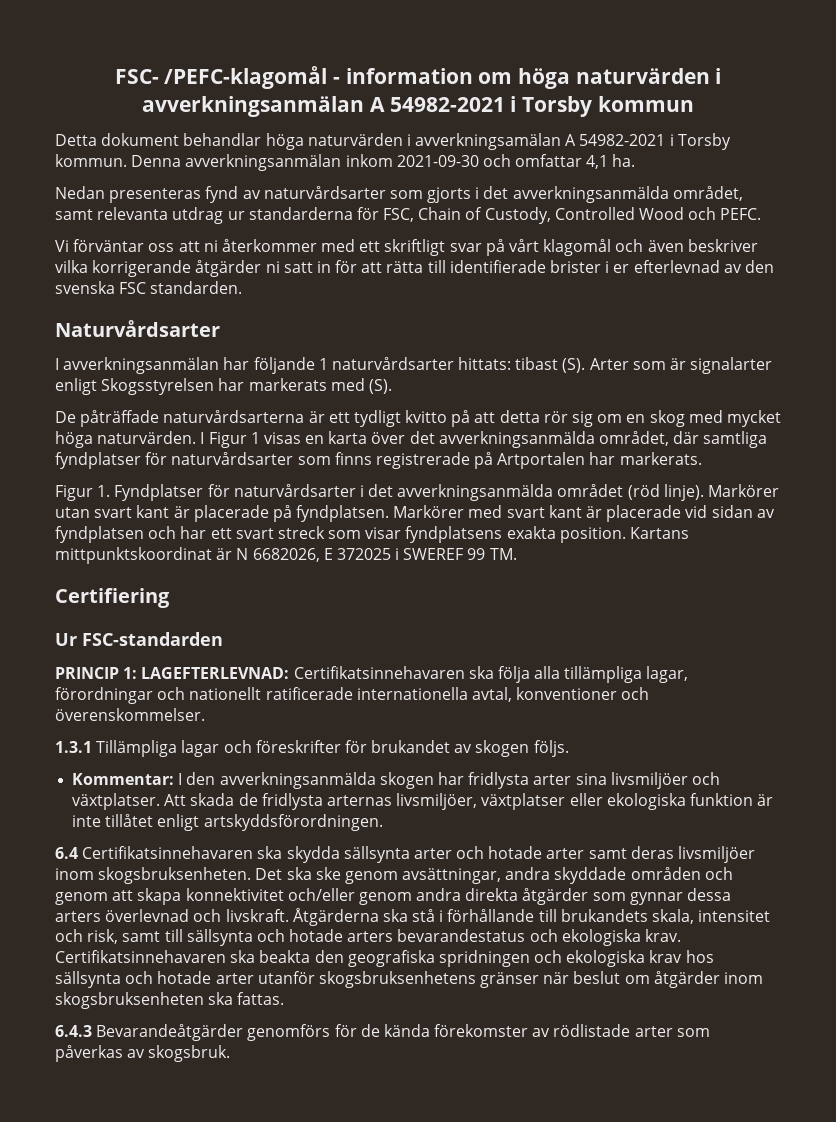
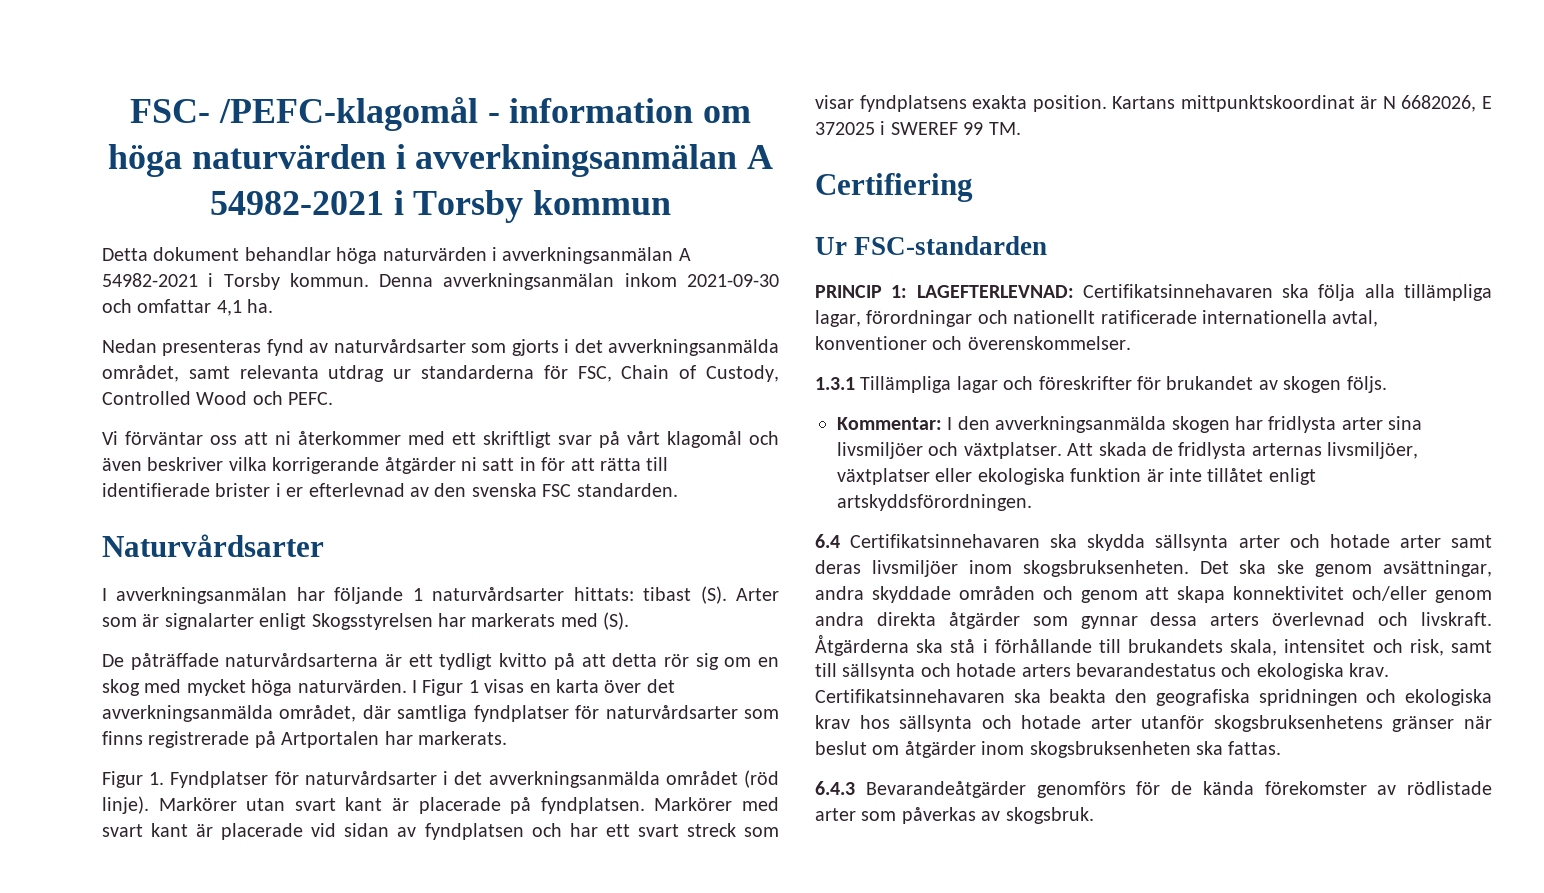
- Detta dokument behandlar höga naturvärden i avverkningsamälan A 54982-2021 i Torsby kommun.
+ Detta dokument behandlar höga naturvärden i avverkningsanmälan A 54982-2021 i Torsby kommun.

